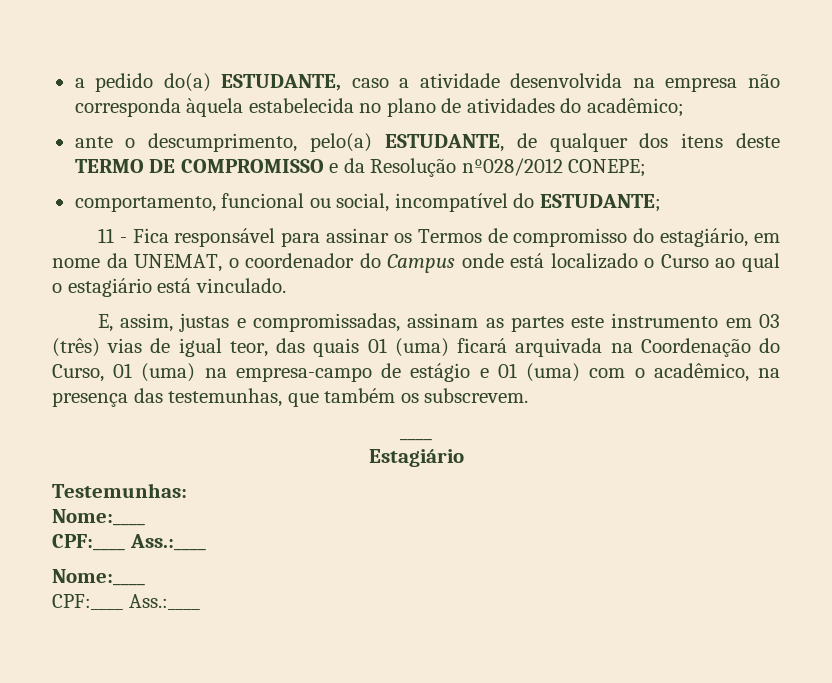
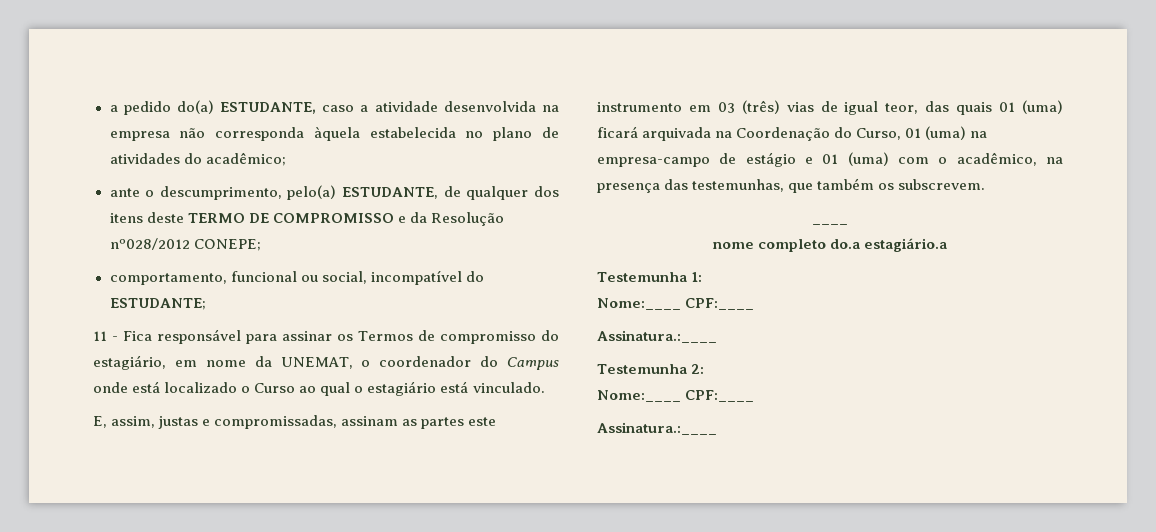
- Estagiário
- Testemunhas:
- Nome:____
- CPF:____ Ass.:____
- Nome:____
- CPF:____ Ass.:____
+ nome completo do.a estagiário.a
+ Testemunha 1:
+ Nome:____ CPF:____
+ Assinatura.:____
+ Testemunha 2:
+ Nome:____ CPF:____
+ Assinatura.:____

